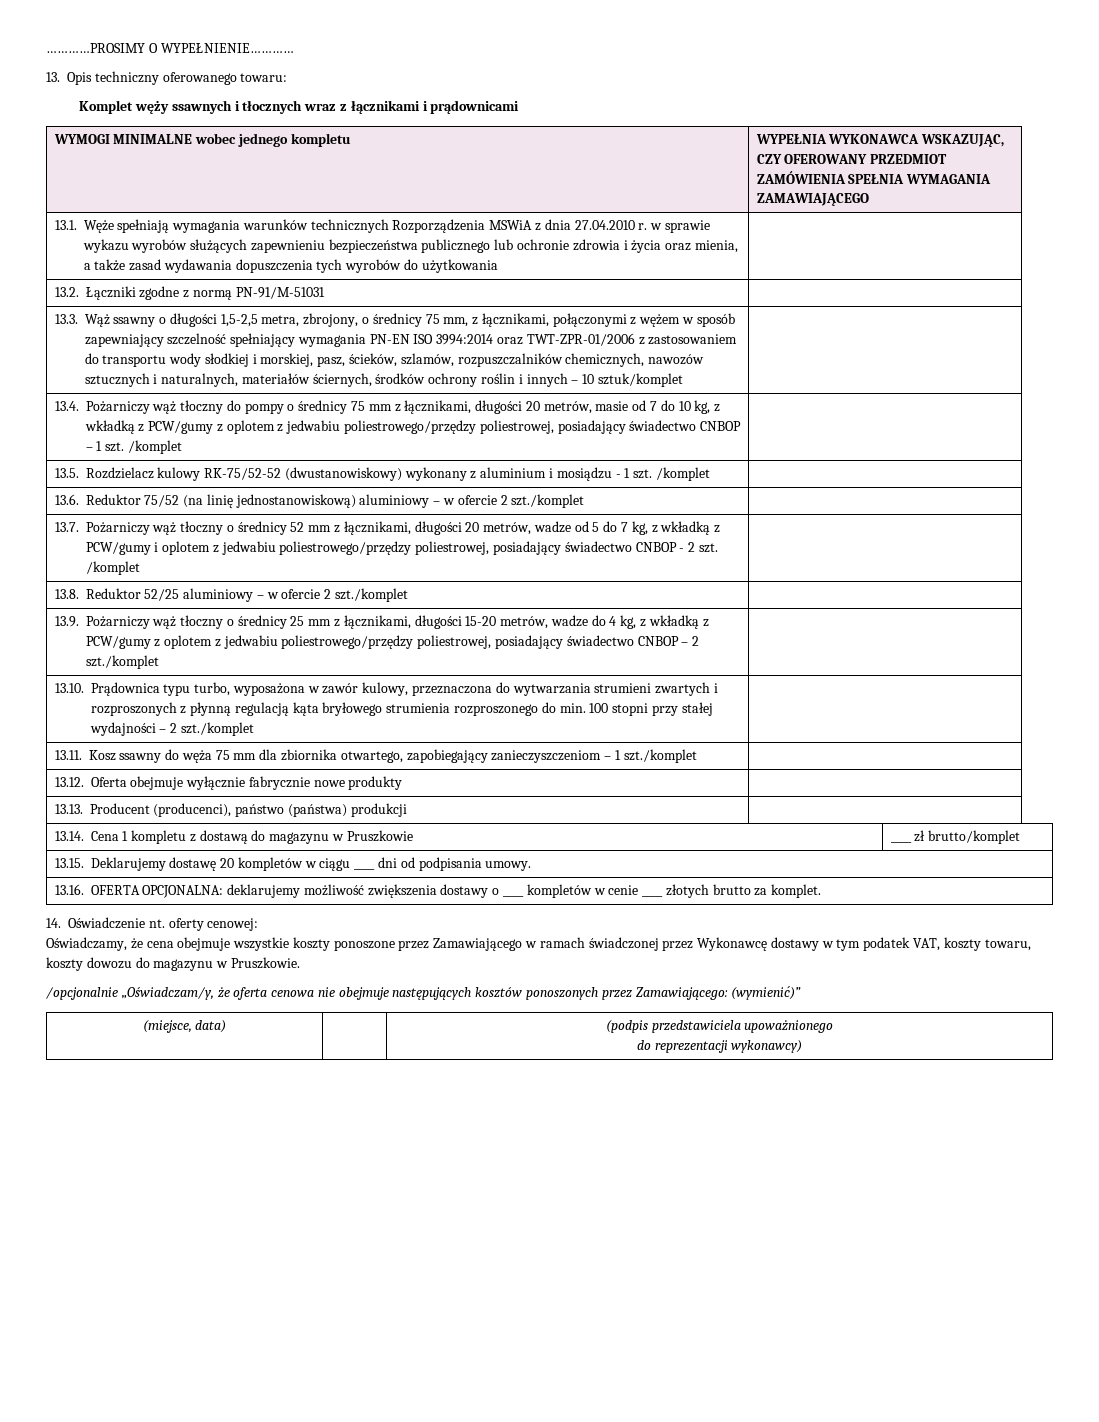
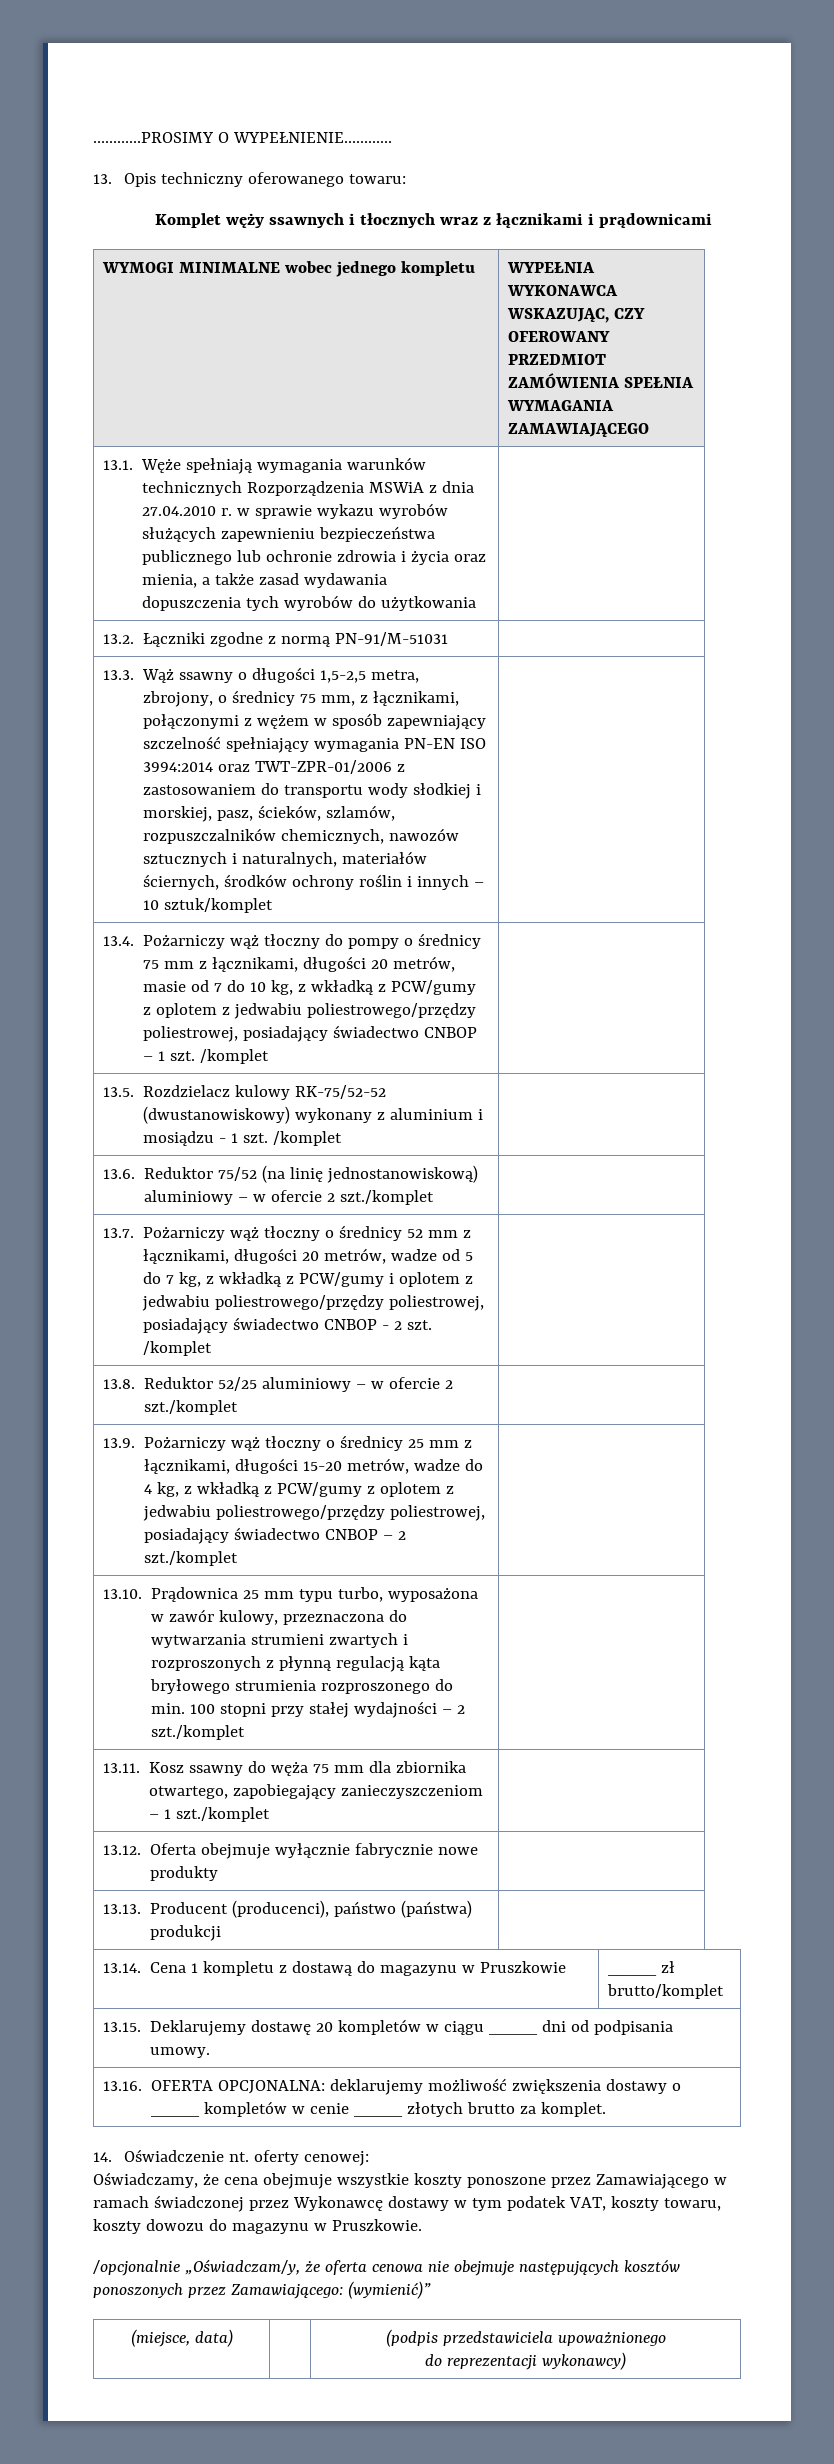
- 13.10. Prądownica typu turbo, wyposażona w zawór kulowy, przeznaczona do wytwarzania strumieni zwartych i rozproszonych z płynną regulacją kąta bryłowego strumienia rozproszonego do min. 100 stopni przy stałej wydajności – 2 szt./komplet |
+ 13.10. Prądownica 25 mm typu turbo, wyposażona w zawór kulowy, przeznaczona do wytwarzania strumieni zwartych i rozproszonych z płynną regulacją kąta bryłowego strumienia rozproszonego do min. 100 stopni przy stałej wydajności – 2 szt./komplet |

